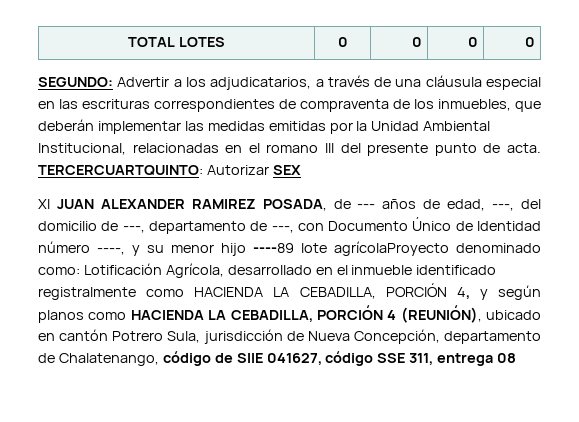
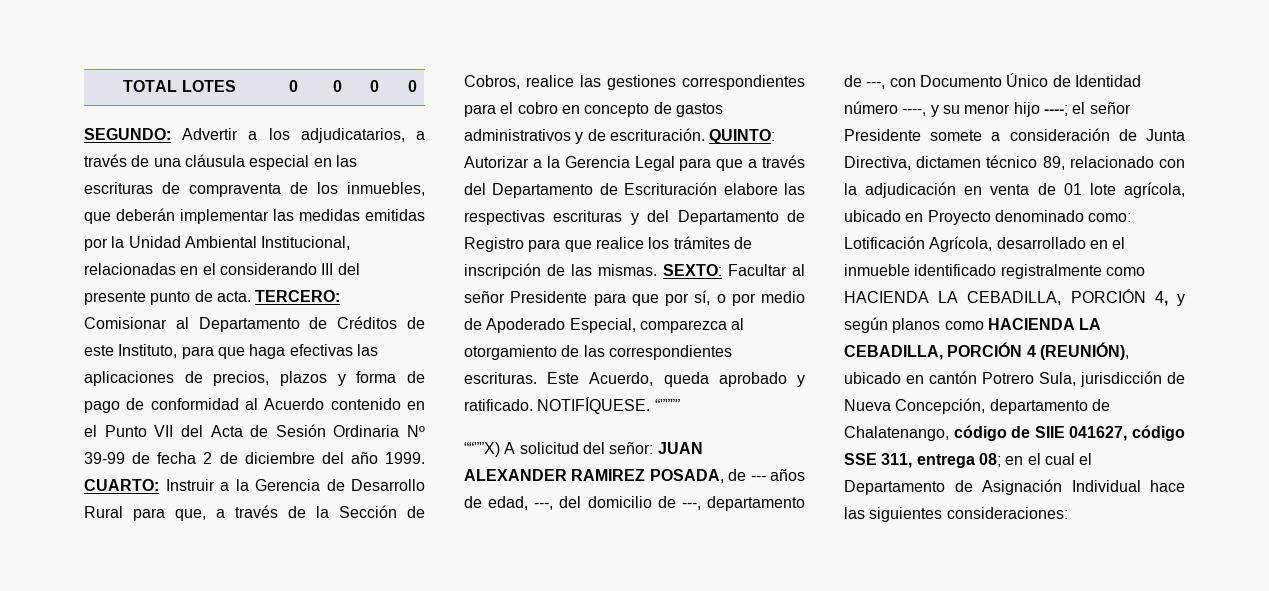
- SEGUNDO: Advertir a los adjudicatarios, a través de una cláusula especial en las escrituras correspondientes de compraventa de los inmuebles, que deberán implementar las medidas emitidas por la Unidad Ambiental Institucional, relacionadas en el romano III del presente punto de acta.
+ SEGUNDO: Advertir a los adjudicatarios, a través de una cláusula especial en las escrituras de compraventa de los inmuebles, que deberán implementar las medidas emitidas por la Unidad Ambiental Institucional, relacionadas en el considerando III del presente punto de acta.
- TERCERCUARTQUINTO: Autorizar SEX
- Xl JUAN ALEXANDER RAMIREZ POSADA, de --- años de edad, ---, del domicilio de ---, departamento de ---, con Documento Único de Identidad número ----, y su menor hijo ----89 lote agrícolaProyecto denominado como:
+ TERCERO: Comisionar al Departamento de Créditos de este Instituto, para que haga efectivas las aplicaciones de precios, plazos y forma de pago de conformidad al Acuerdo contenido en el Punto VII del Acta de Sesión Ordinaria Nº 39-99 de fecha 2 de diciembre del año 1999. CUARTO: Instruir a la Gerencia de Desarrollo Rural para que, a través de la Sección de Cobros, realice las gestiones correspondientes para el cobro en concepto de gastos administrativos y de escrituración. QUINTO: Autorizar a la Gerencia Legal para que a través del Departamento de Escrituración elabore las respectivas escrituras y del Departamento de Registro para que realice los trámites de inscripción de las mismas. SEXTO: Facultar al señor Presidente para que por sí, o por medio de Apoderado Especial, comparezca al otorgamiento de las correspondientes escrituras. Este Acuerdo, queda aprobado y ratificado. NOTIFÍQUESE. “””””
+ ““””X) A solicitud del señor: JUAN ALEXANDER RAMIREZ POSADA, de --- años de edad, ---, del domicilio de ---, departamento de ---, con Documento Único de Identidad número ----, y su menor hijo ----; el señor Presidente somete a consideración de Junta Directiva, dictamen técnico 89, relacionado con la adjudicación en venta de 01 lote agrícola, ubicado en Proyecto denominado como:
- Lotificación Agrícola, desarrollado en el inmueble identificado registralmente como HACIENDA LA CEBADILLA, PORCIÓN 4, y según planos como HACIENDA LA CEBADILLA, PORCIÓN 4 (REUNIÓN), ubicado en cantón Potrero Sula, jurisdicción de Nueva Concepción, departamento de Chalatenango, código de SIIE 041627, código SSE 311, entrega 08
+ Lotificación Agrícola, desarrollado en el inmueble identificado registralmente como HACIENDA LA CEBADILLA, PORCIÓN 4, y según planos como HACIENDA LA CEBADILLA, PORCIÓN 4 (REUNIÓN), ubicado en cantón Potrero Sula, jurisdicción de Nueva Concepción, departamento de Chalatenango, código de SIIE 041627, código SSE 311, entrega 08; en el cual el Departamento de Asignación Individual hace las siguientes consideraciones:

